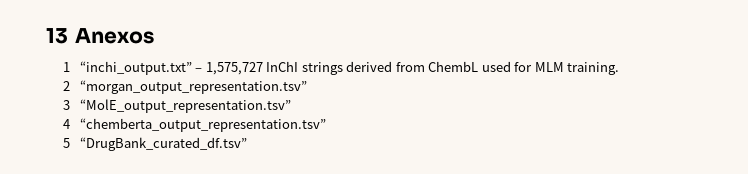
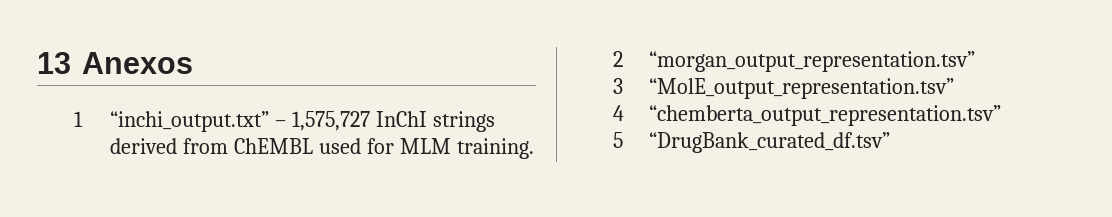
- 1 “inchi_output.txt” – 1,575,727 InChI strings derived from ChembL used for MLM training.
+ 1 “inchi_output.txt” – 1,575,727 InChI strings derived from ChEMBL used for MLM training.

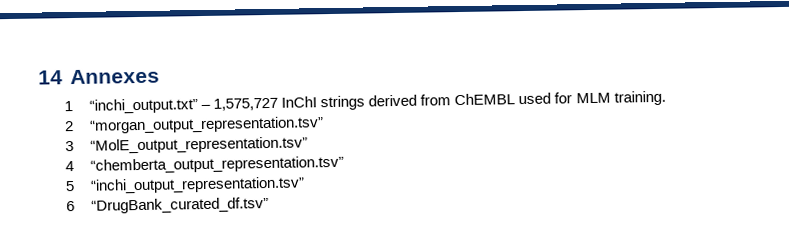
- 13 Anexos
+ 14 Annexes
- 5 “DrugBank_curated_df.tsv”
+ 5 “inchi_output_representation.tsv”
+ 6 “DrugBank_curated_df.tsv”

